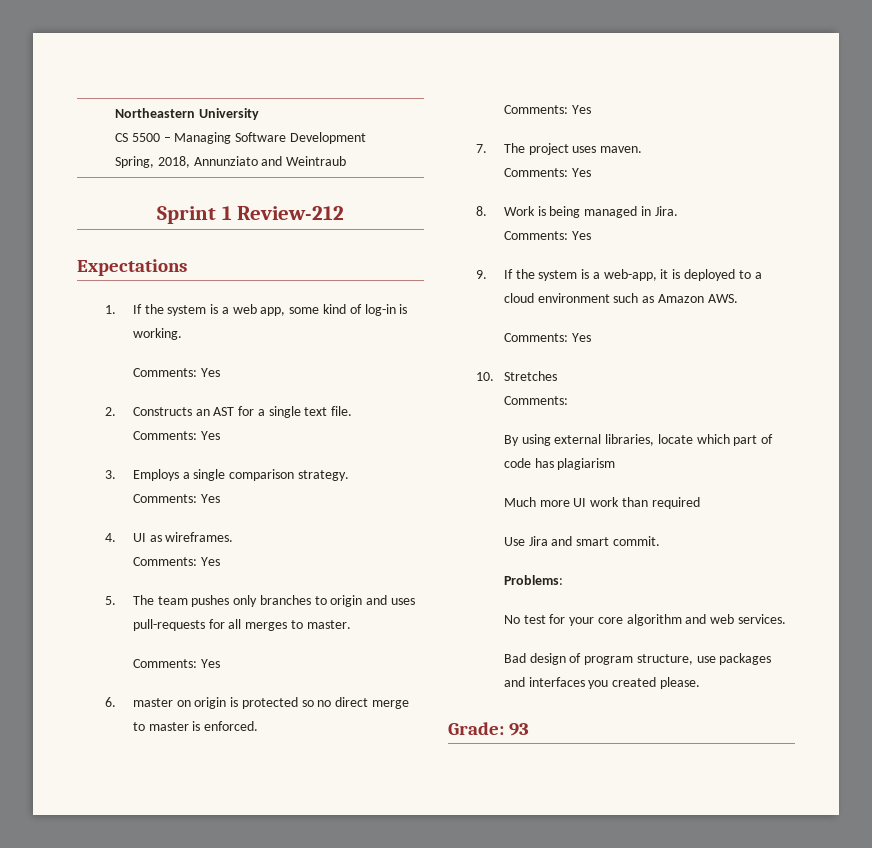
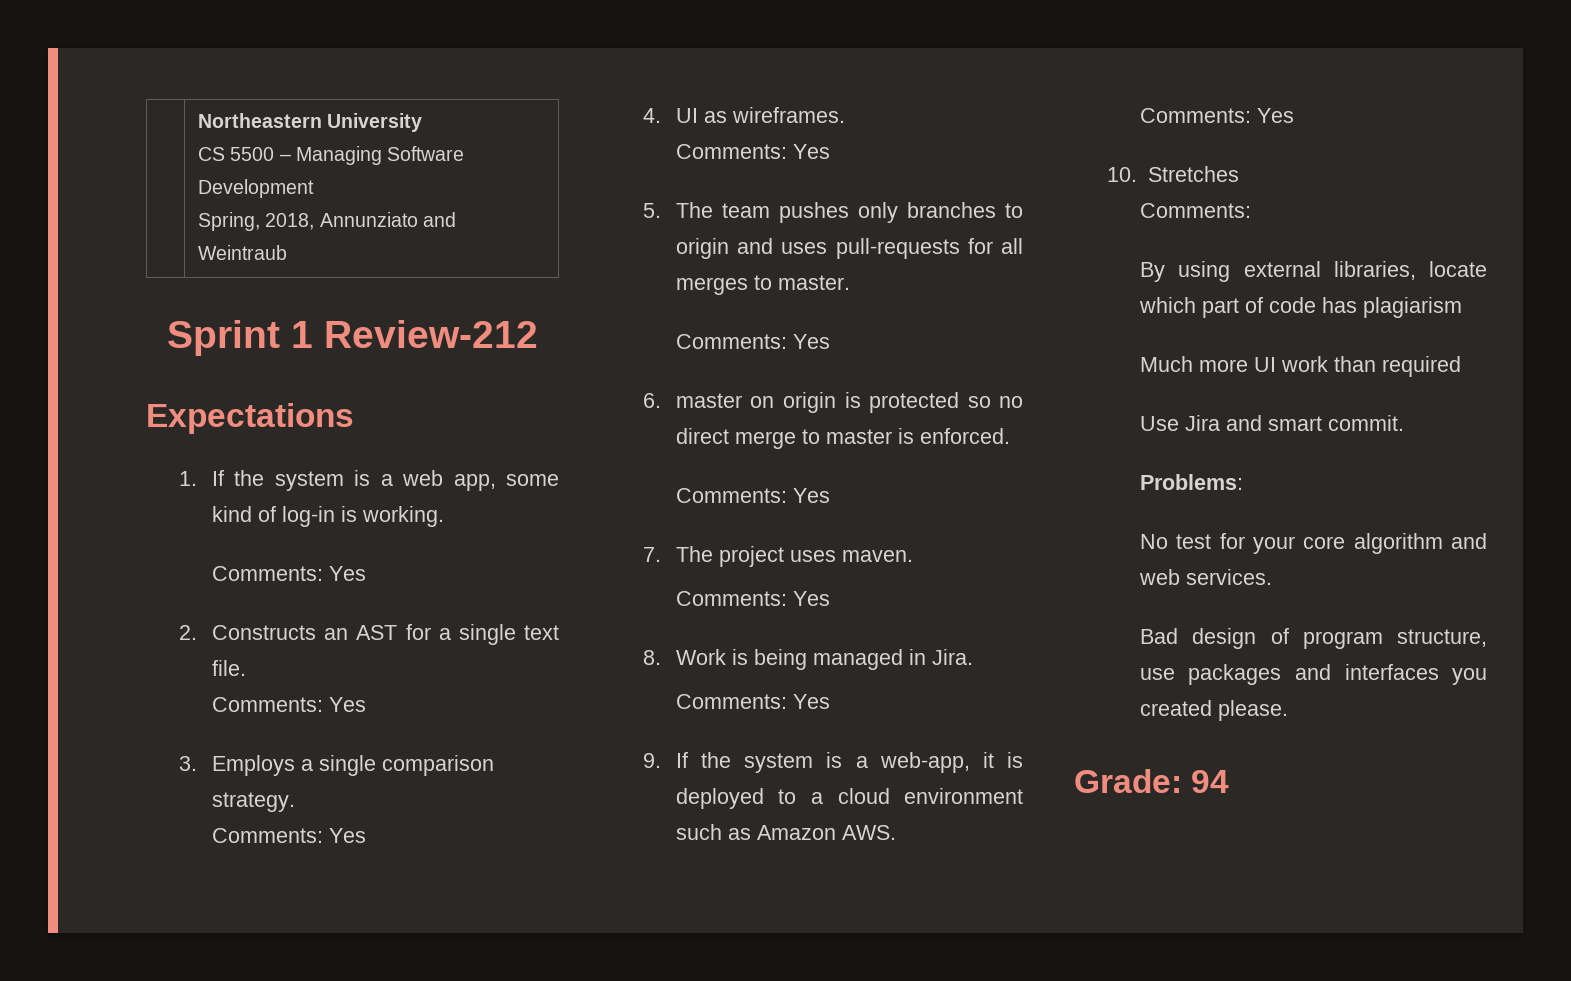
- Grade: 93
+ Grade: 94

